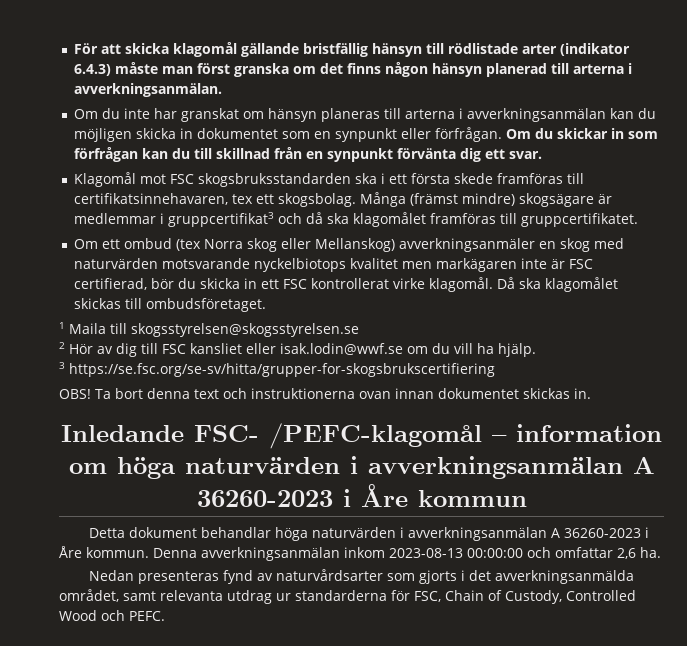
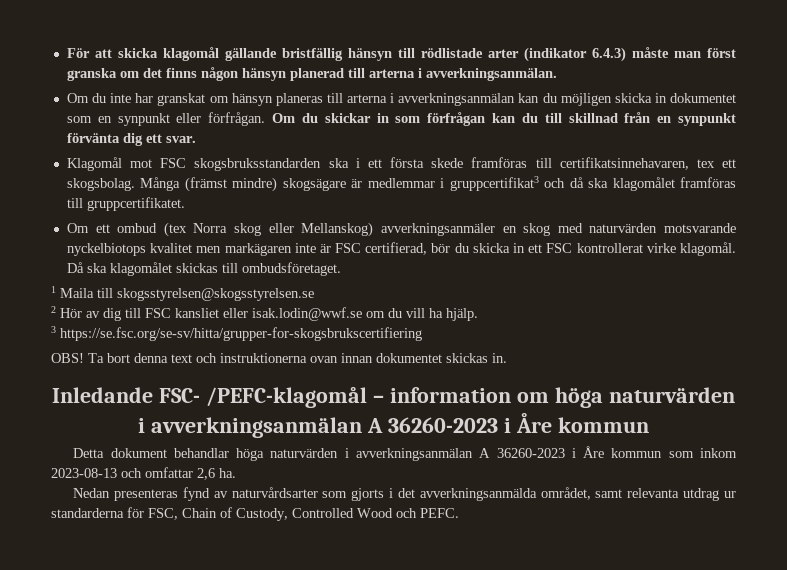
- Detta dokument behandlar höga naturvärden i avverkningsanmälan A 36260-2023 i Åre kommun. Denna avverkningsanmälan inkom 2023-08-13 00:00:00 och omfattar 2,6 ha.
+ Detta dokument behandlar höga naturvärden i avverkningsanmälan A 36260-2023 i Åre kommun som inkom 2023-08-13 och omfattar 2,6 ha.

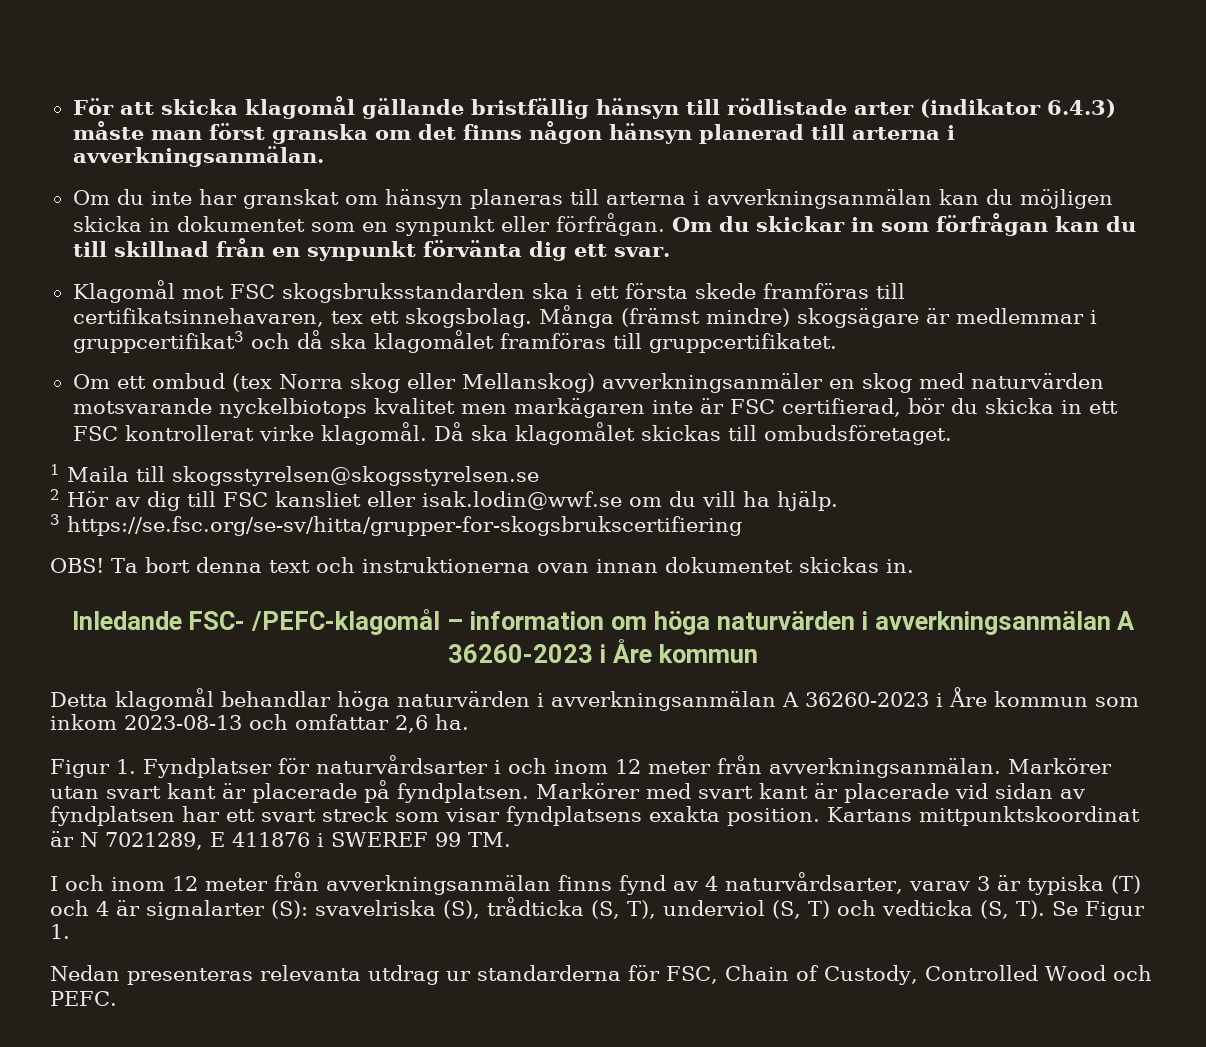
- Detta dokument behandlar höga naturvärden i avverkningsanmälan A 36260-2023 i Åre kommun som inkom 2023-08-13 och omfattar 2,6 ha.
+ Detta klagomål behandlar höga naturvärden i avverkningsanmälan A 36260-2023 i Åre kommun som inkom 2023-08-13 och omfattar 2,6 ha.
- Nedan presenteras fynd av naturvårdsarter som gjorts i det avverkningsanmälda området, samt relevanta utdrag ur standarderna för FSC, Chain of Custody, Controlled Wood och PEFC.
+ Figur 1. Fyndplatser för naturvårdsarter i och inom 12 meter från avverkningsanmälan. Markörer utan svart kant är placerade på fyndplatsen. Markörer med svart kant är placerade vid sidan av fyndplatsen har ett svart streck som visar fyndplatsens exakta position. Kartans mittpunktskoordinat är N 7021289, E 411876 i SWEREF 99 TM.
+ I och inom 12 meter från avverkningsanmälan finns fynd av 4 naturvårdsarter, varav 3 är typiska (T) och 4 är signalarter (S): svavelriska (S), trådticka (S, T), underviol (S, T) och vedticka (S, T). Se Figur 1.
+ Nedan presenteras relevanta utdrag ur standarderna för FSC, Chain of Custody, Controlled Wood och PEFC.

